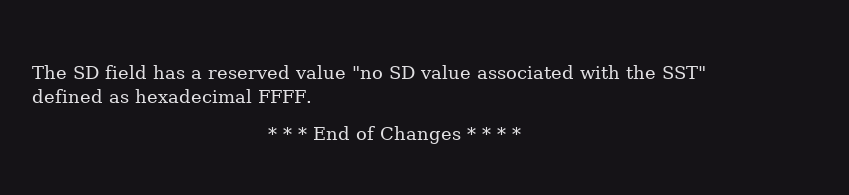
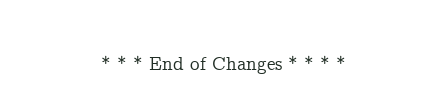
- The SD field has a reserved value "no SD value associated with the SST" defined as hexadecimal FFFF.

